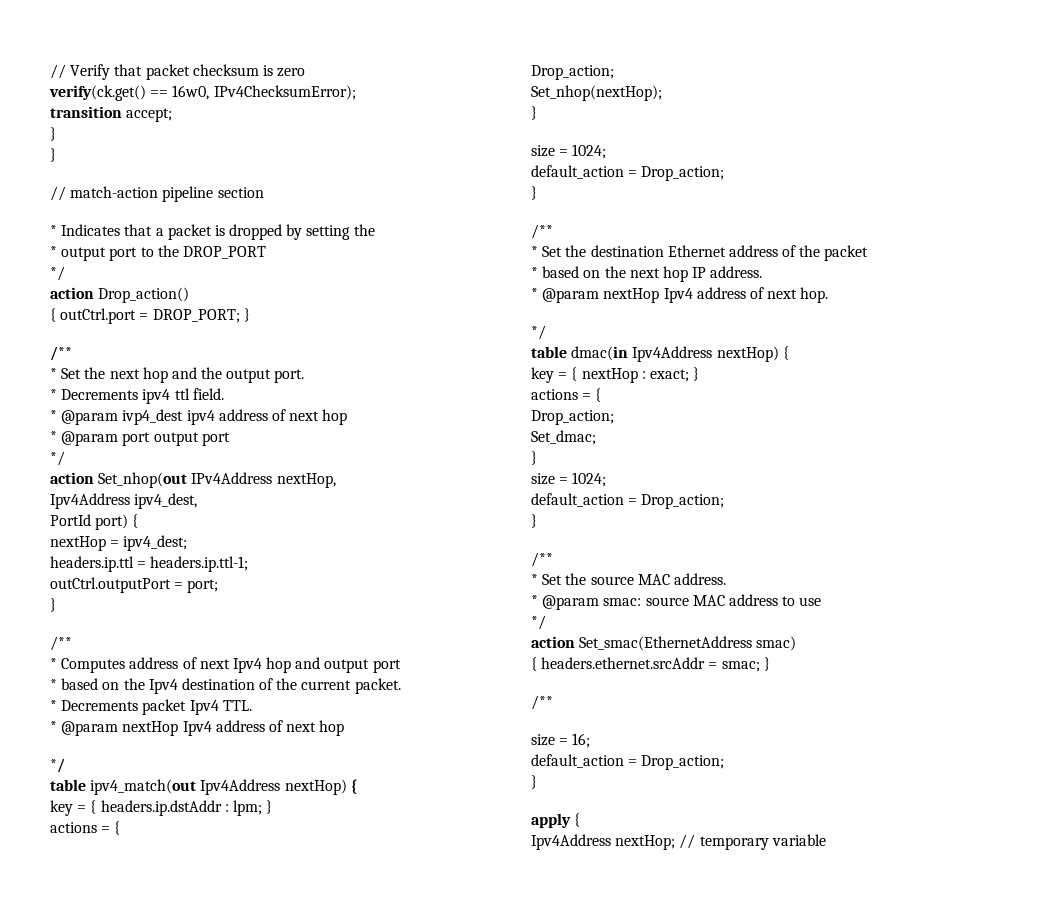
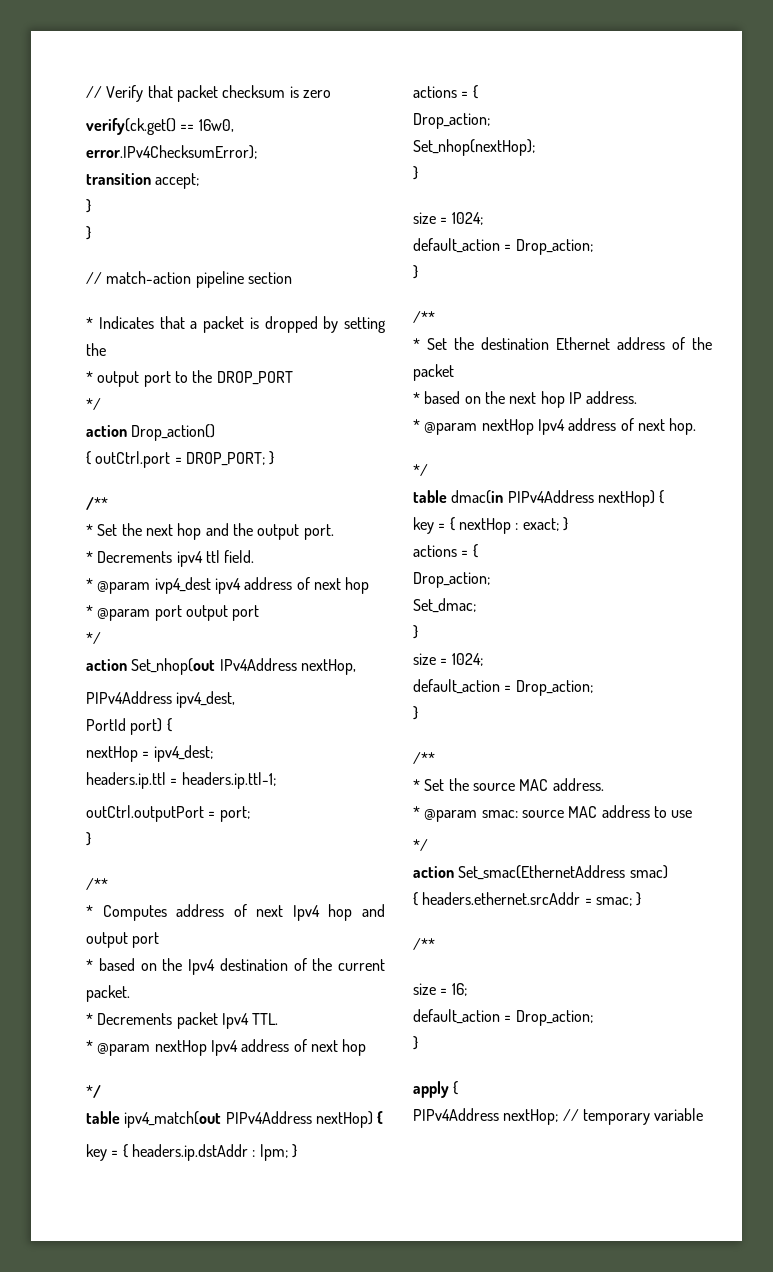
- verify(ck.get() == 16w0, IPv4ChecksumError);
+ verify(ck.get() == 16w0, error.IPv4ChecksumError);
- Ipv4Address ipv4_dest,
+ PIPv4Address ipv4_dest,
- table ipv4_match(out Ipv4Address nextHop) {
+ table ipv4_match(out PIPv4Address nextHop) {
- table dmac(in Ipv4Address nextHop) {
+ table dmac(in PIPv4Address nextHop) {
- Ipv4Address nextHop; // temporary variable
+ PIPv4Address nextHop; // temporary variable

